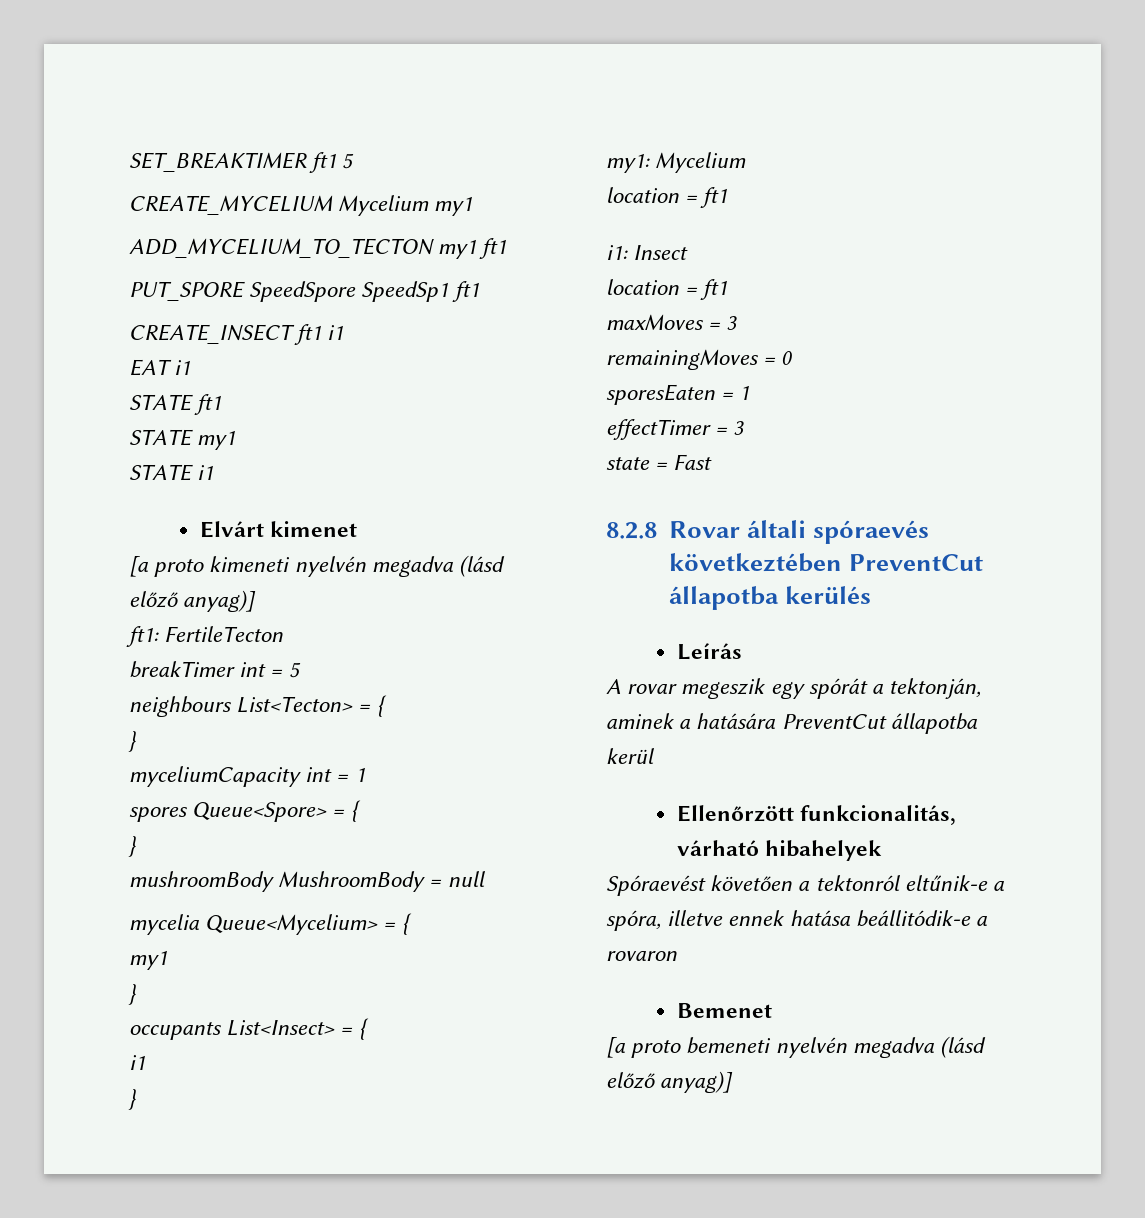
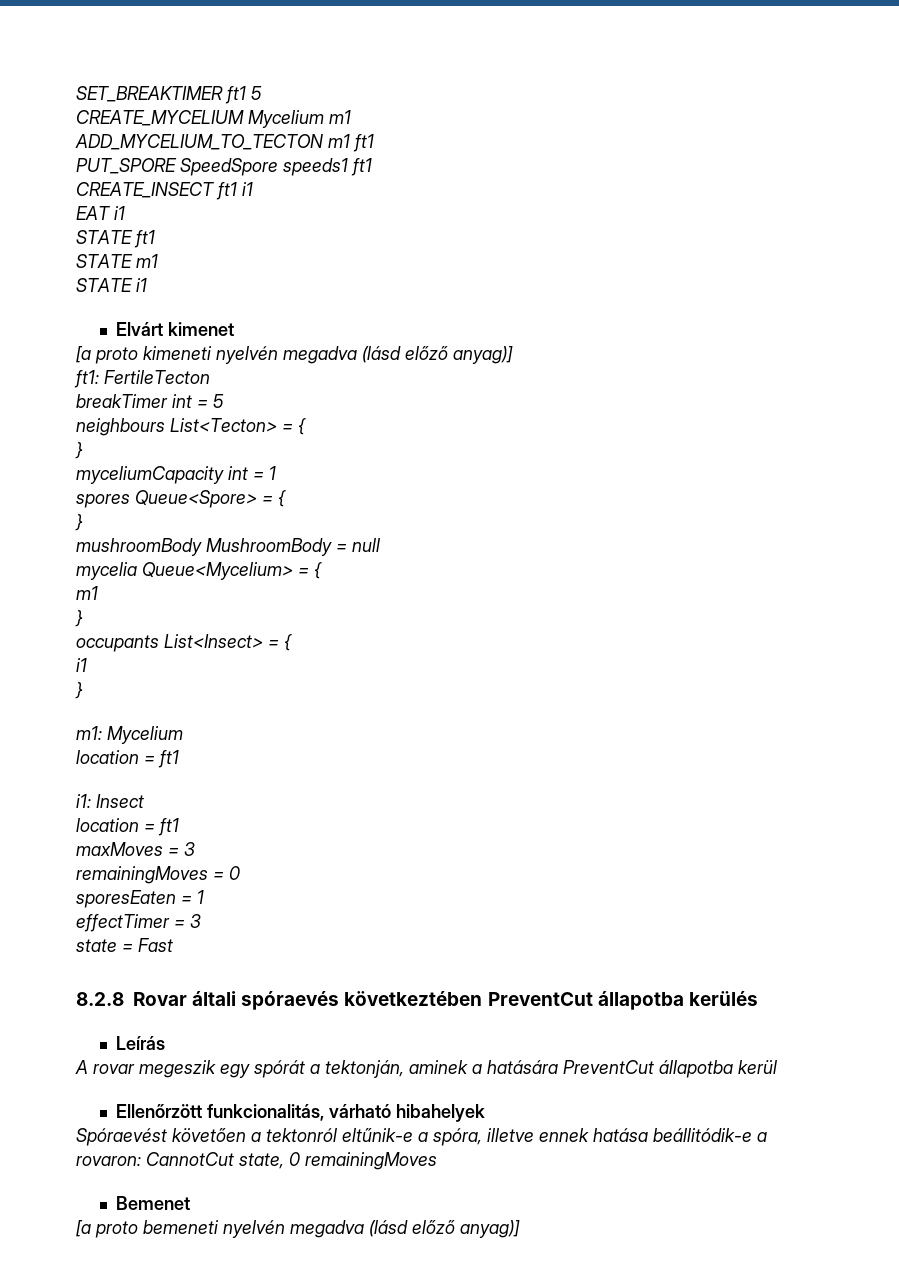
- CREATE_MYCELIUM Mycelium my1
+ CREATE_MYCELIUM Mycelium m1
- ADD_MYCELIUM_TO_TECTON my1 ft1
+ ADD_MYCELIUM_TO_TECTON m1 ft1
- PUT_SPORE SpeedSpore SpeedSp1 ft1
+ PUT_SPORE SpeedSpore speeds1 ft1
- STATE my1
+ STATE m1
  mycelia Queue<Mycelium> = {
- my1
+ m1
- my1: Mycelium
+ m1: Mycelium
- Spóraevést követően a tektonról eltűnik-e a spóra, illetve ennek hatása beállitódik-e a rovaron
+ Spóraevést követően a tektonról eltűnik-e a spóra, illetve ennek hatása beállitódik-e a rovaron: CannotCut state, 0 remainingMoves

